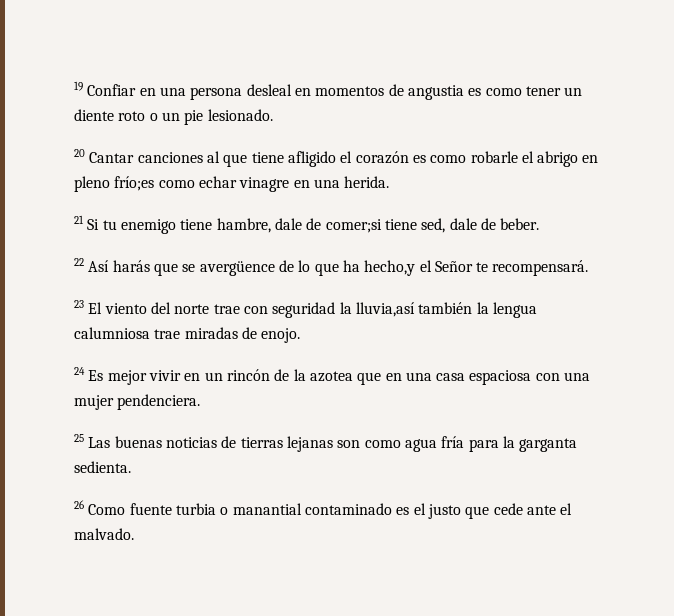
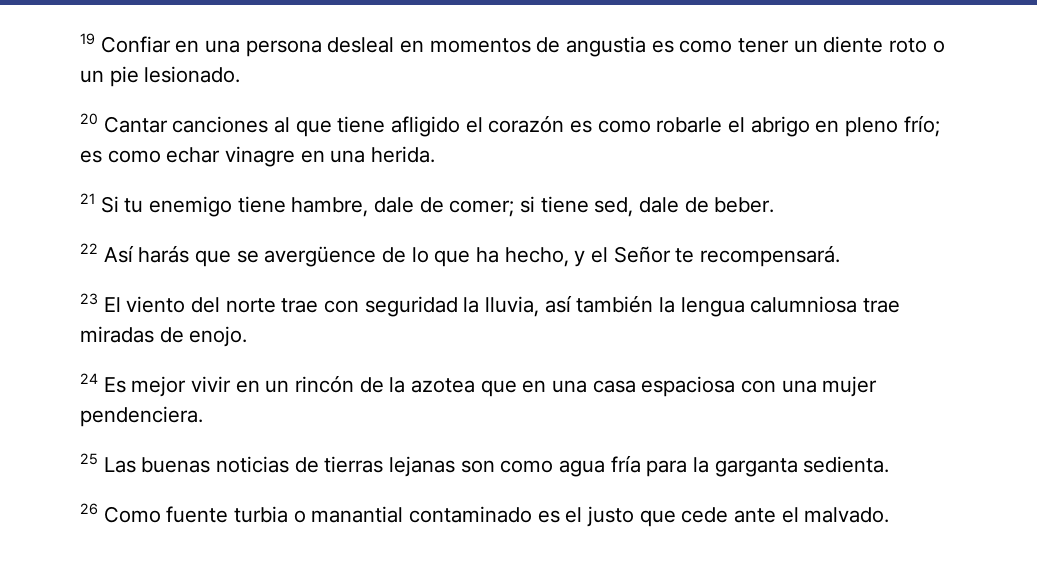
- 20 Cantar canciones al que tiene afligido el corazón es como robarle el abrigo en pleno frío;es como echar vinagre en una herida.
+ 20 Cantar canciones al que tiene afligido el corazón es como robarle el abrigo en pleno frío; es como echar vinagre en una herida.
- 21 Si tu enemigo tiene hambre, dale de comer;si tiene sed, dale de beber.
+ 21 Si tu enemigo tiene hambre, dale de comer; si tiene sed, dale de beber.
- 22 Así harás que se avergüence de lo que ha hecho,y el Señor te recompensará.
+ 22 Así harás que se avergüence de lo que ha hecho, y el Señor te recompensará.
- 23 El viento del norte trae con seguridad la lluvia,así también la lengua calumniosa trae miradas de enojo.
+ 23 El viento del norte trae con seguridad la lluvia, así también la lengua calumniosa trae miradas de enojo.

